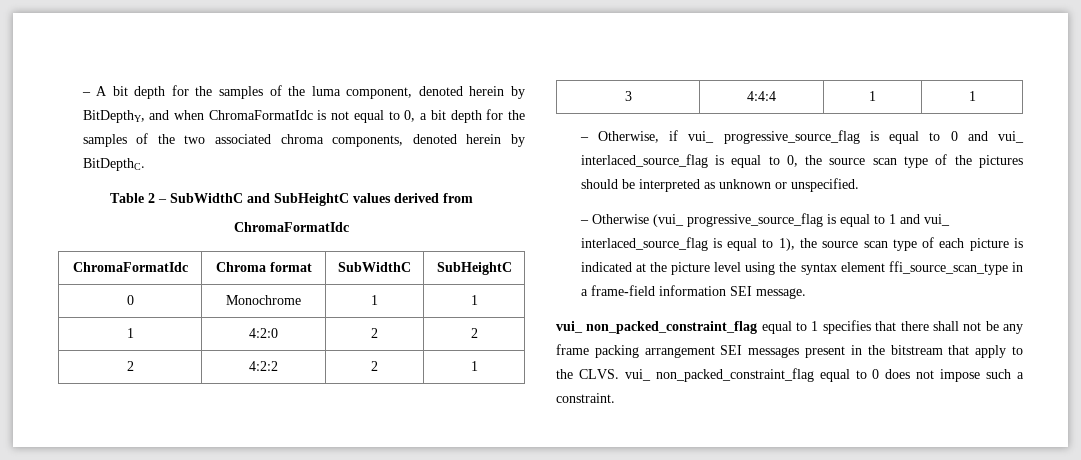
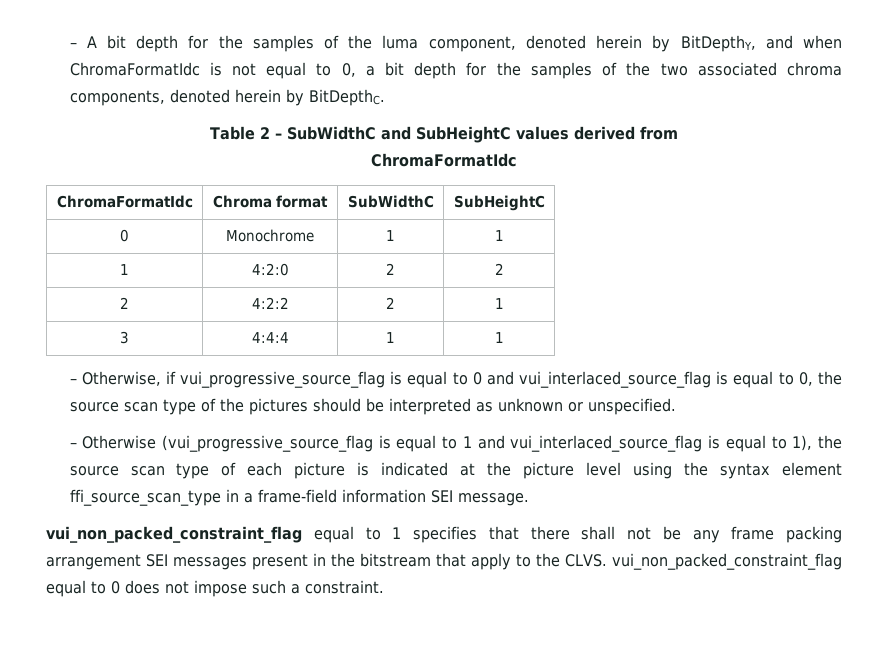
- – Otherwise, if vui_ progressive_source_flag is equal to 0 and vui_ interlaced_source_flag is equal to 0, the source scan type of the pictures should be interpreted as unknown or unspecified.
+ – Otherwise, if vui_progressive_source_flag is equal to 0 and vui_interlaced_source_flag is equal to 0, the source scan type of the pictures should be interpreted as unknown or unspecified.
- – Otherwise (vui_ progressive_source_flag is equal to 1 and vui_ interlaced_source_flag is equal to 1), the source scan type of each picture is indicated at the picture level using the syntax element ffi_source_scan_type in a frame-field information SEI message.
+ – Otherwise (vui_progressive_source_flag is equal to 1 and vui_interlaced_source_flag is equal to 1), the source scan type of each picture is indicated at the picture level using the syntax element ffi_source_scan_type in a frame-field information SEI message.
- vui_ non_packed_constraint_flag equal to 1 specifies that there shall not be any frame packing arrangement SEI messages present in the bitstream that apply to the CLVS. vui_ non_packed_constraint_flag equal to 0 does not impose such a constraint.
+ vui_non_packed_constraint_flag equal to 1 specifies that there shall not be any frame packing arrangement SEI messages present in the bitstream that apply to the CLVS. vui_non_packed_constraint_flag equal to 0 does not impose such a constraint.

